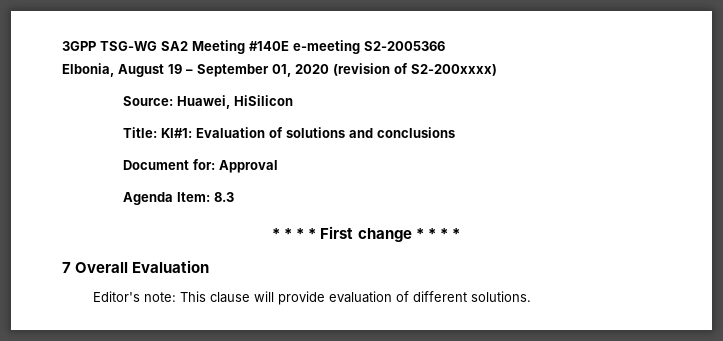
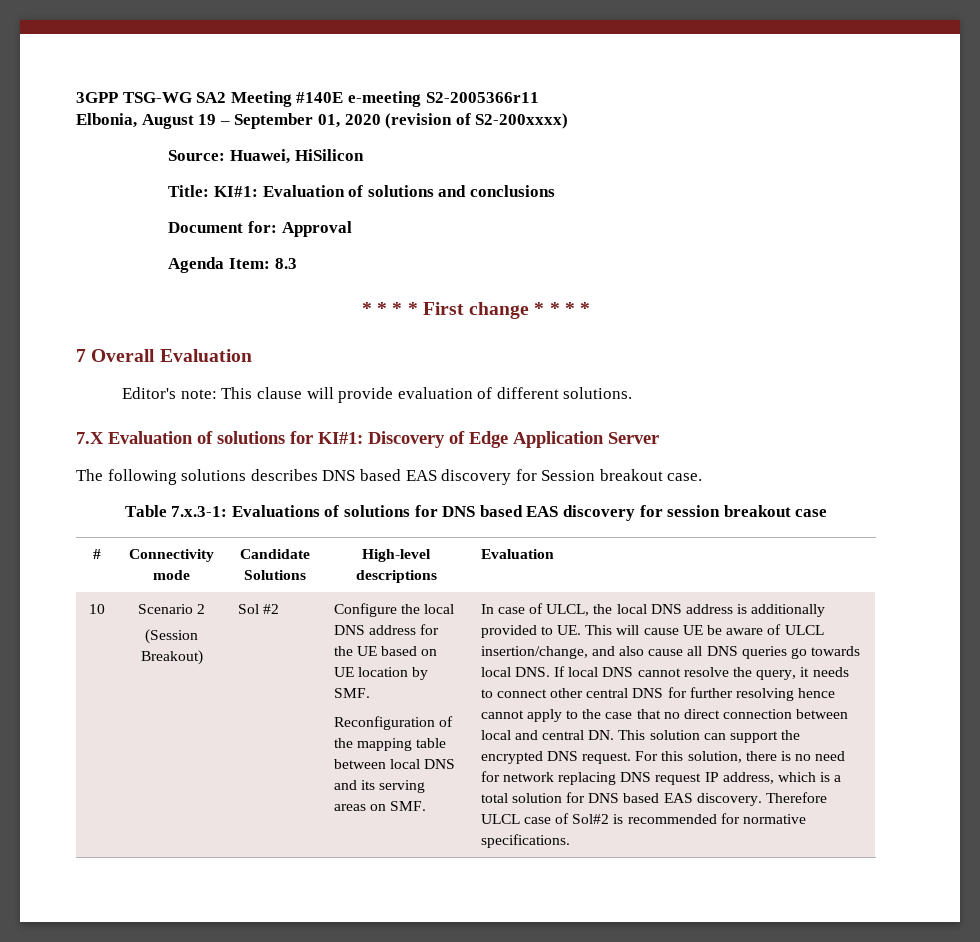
- 3GPP TSG-WG SA2 Meeting #140E e-meeting S2-2005366
+ 3GPP TSG-WG SA2 Meeting #140E e-meeting S2-2005366r11
+ 7.X Evaluation of solutions for KI#1: Discovery of Edge Application Server
+ The following solutions describes DNS based EAS discovery for Session breakout case.
+ Table 7.x.3-1: Evaluations of solutions for DNS based EAS discovery for session breakout case
+ # | Connectivity mode | Candidate Solutions | High-level descriptions | Evaluation
+ 10 | Scenario 2
+ (Session Breakout) | Sol #2 | Configure the local DNS address for the UE based on UE location by SMF.
+ Reconfiguration of the mapping table between local DNS and its serving areas on SMF. | In case of ULCL, the local DNS address is additionally provided to UE. This will cause UE be aware of ULCL insertion/change, and also cause all DNS queries go towards local DNS. If local DNS cannot resolve the query, it needs to connect other central DNS for further resolving hence cannot apply to the case that no direct connection between local and central DN. This solution can support the encrypted DNS request. For this solution, there is no need for network replacing DNS request IP address, which is a total solution for DNS based EAS discovery. Therefore ULCL case of Sol#2 is recommended for normative specifications.

